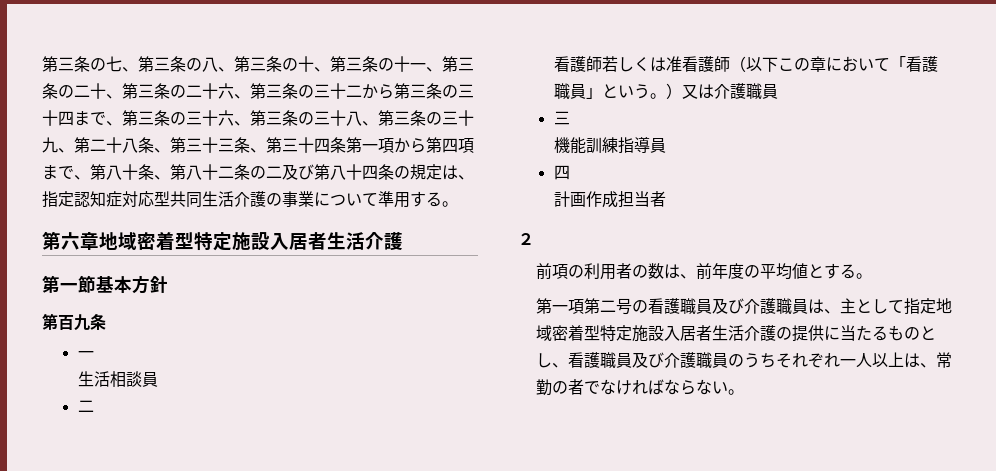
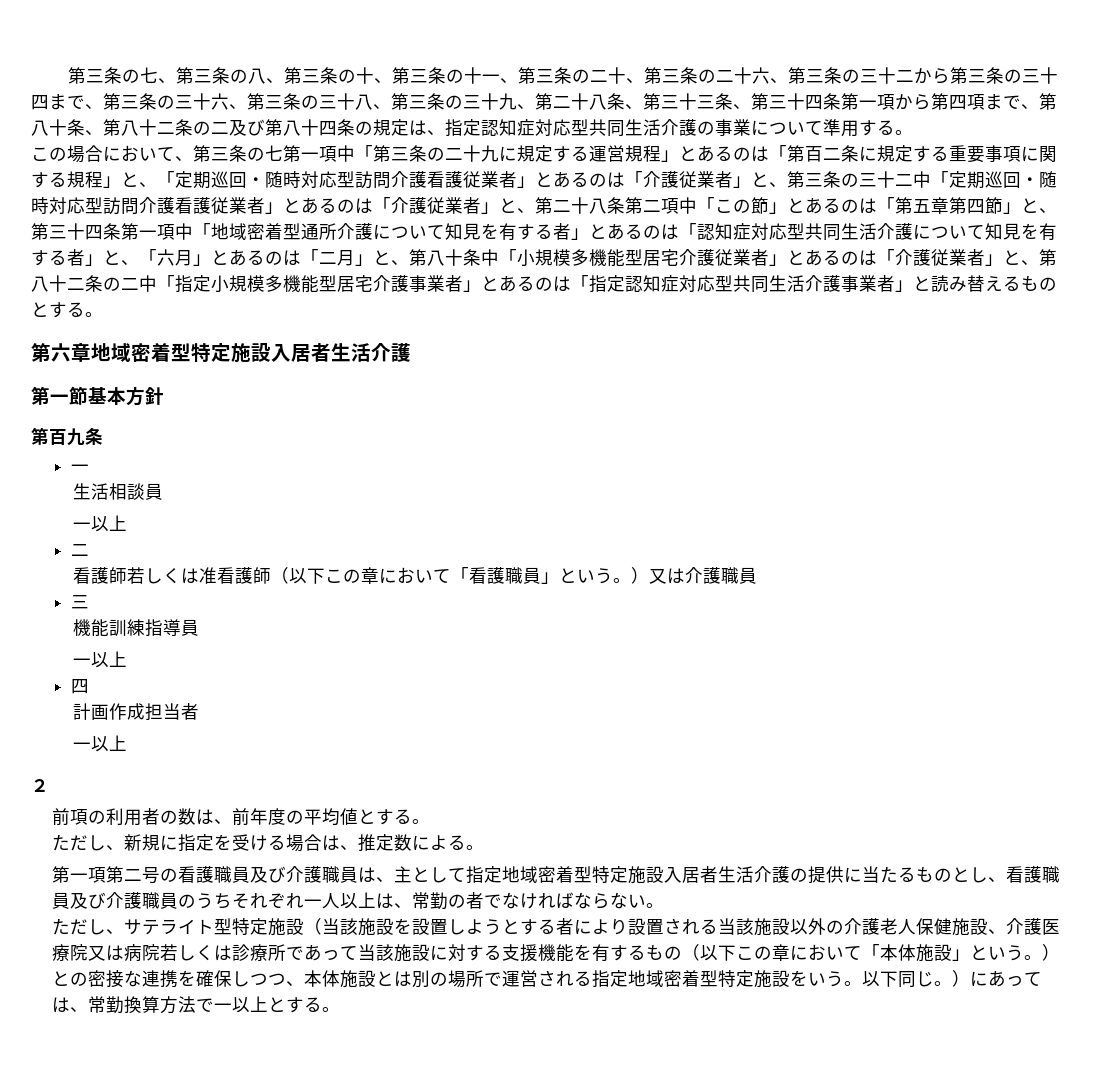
+ この場合において、第三条の七第一項中「第三条の二十九に規定する運営規程」とあるのは「第百二条に規定する重要事項に関する規程」と、「定期巡回・随時対応型訪問介護看護従業者」とあるのは「介護従業者」と、第三条の三十二中「定期巡回・随時対応型訪問介護看護従業者」とあるのは「介護従業者」と、第二十八条第二項中「この節」とあるのは「第五章第四節」と、第三十四条第一項中「地域密着型通所介護について知見を有する者」とあるのは「認知症対応型共同生活介護について知見を有する者」と、「六月」とあるのは「二月」と、第八十条中「小規模多機能型居宅介護従業者」とあるのは「介護従業者」と、第八十二条の二中「指定小規模多機能型居宅介護事業者」とあるのは「指定認知症対応型共同生活介護事業者」と読み替えるものとする。
  生活相談員
+ 一以上
  機能訓練指導員
+ 一以上
  計画作成担当者
+ 一以上
+ ただし、新規に指定を受ける場合は、推定数による。
+ ただし、サテライト型特定施設（当該施設を設置しようとする者により設置される当該施設以外の介護老人保健施設、介護医療院又は病院若しくは診療所であって当該施設に対する支援機能を有するもの（以下この章において「本体施設」という。）との密接な連携を確保しつつ、本体施設とは別の場所で運営される指定地域密着型特定施設をいう。以下同じ。）にあっては、常勤換算方法で一以上とする。

